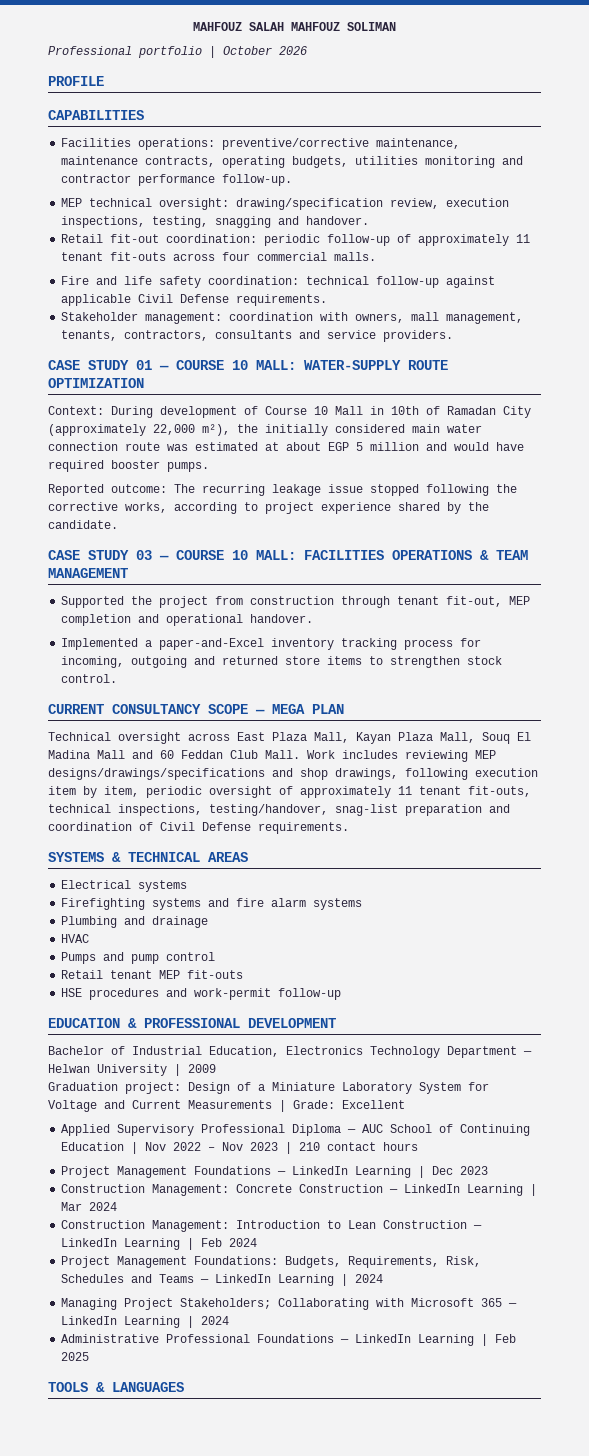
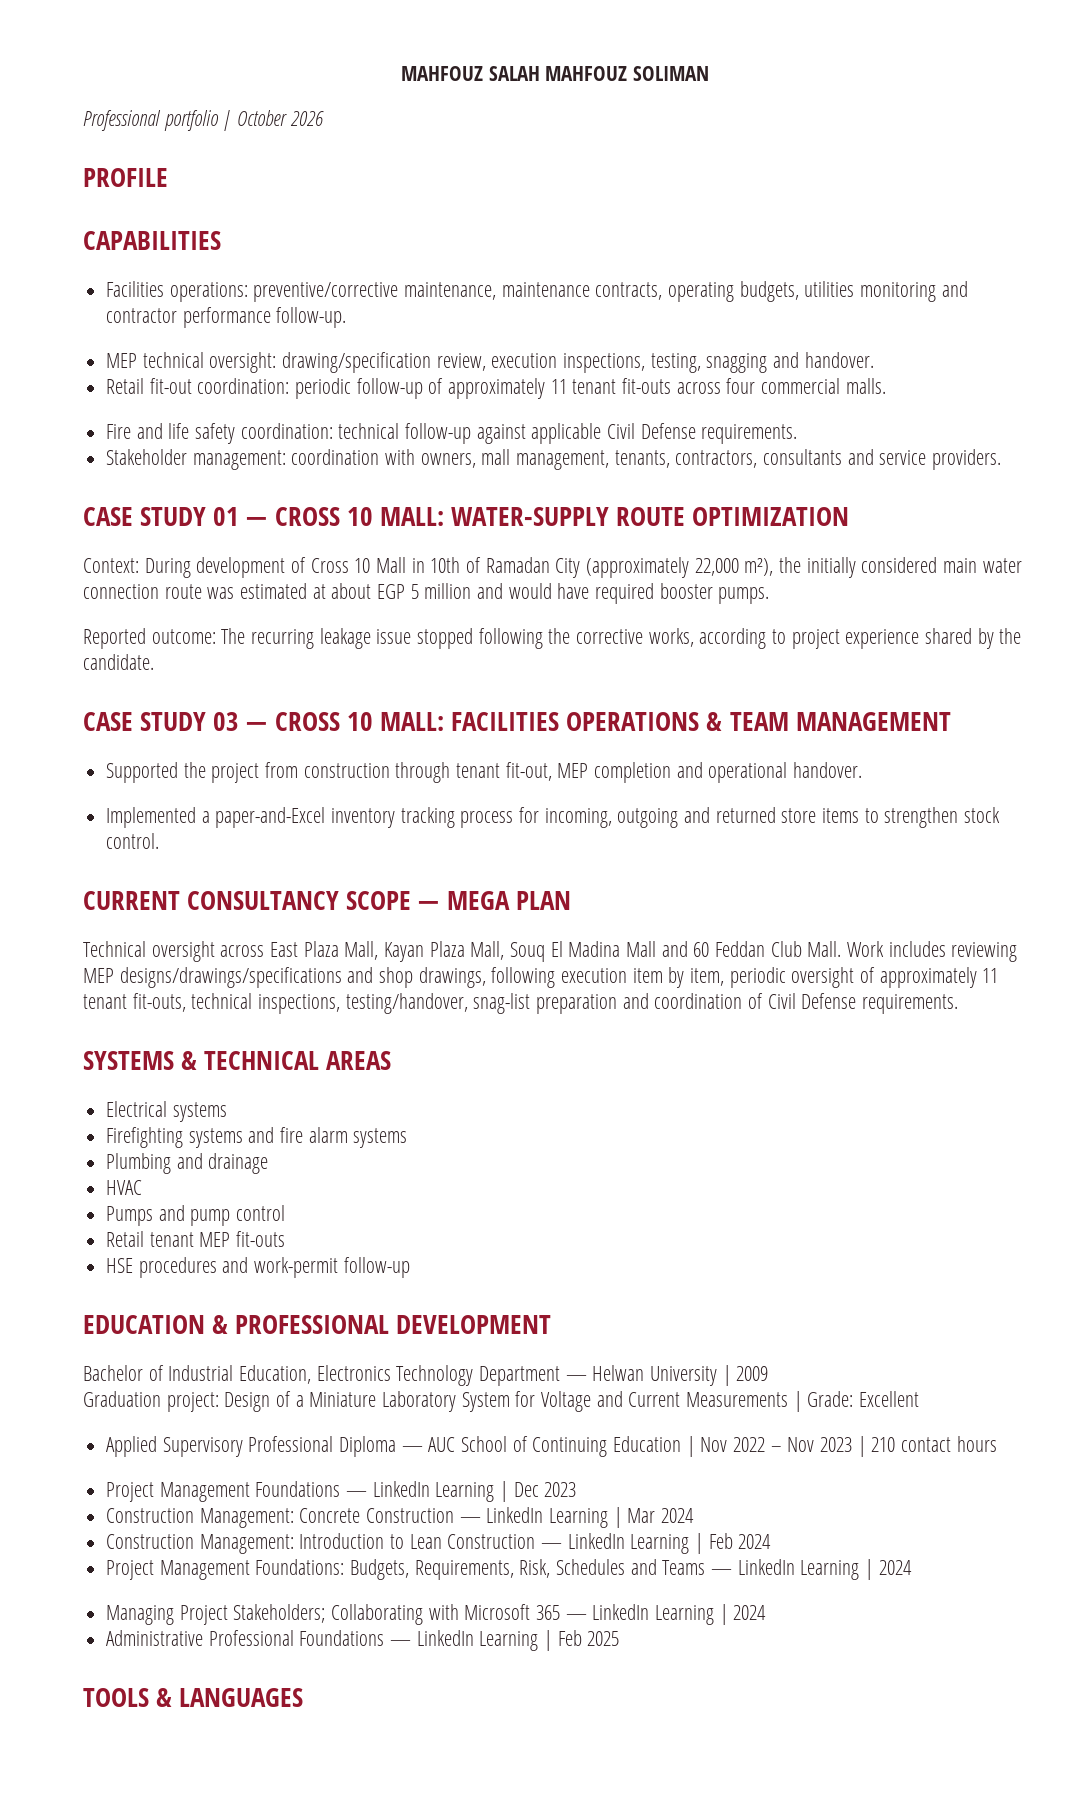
- CASE STUDY 01 — COURSE 10 MALL: WATER-SUPPLY ROUTE OPTIMIZATION
+ CASE STUDY 01 — CROSS 10 MALL: WATER-SUPPLY ROUTE OPTIMIZATION
- Context: During development of Course 10 Mall in 10th of Ramadan City (approximately 22,000 m²), the initially considered main water connection route was estimated at about EGP 5 million and would have required booster pumps.
+ Context: During development of Cross 10 Mall in 10th of Ramadan City (approximately 22,000 m²), the initially considered main water connection route was estimated at about EGP 5 million and would have required booster pumps.
- CASE STUDY 03 — COURSE 10 MALL: FACILITIES OPERATIONS & TEAM MANAGEMENT
+ CASE STUDY 03 — CROSS 10 MALL: FACILITIES OPERATIONS & TEAM MANAGEMENT

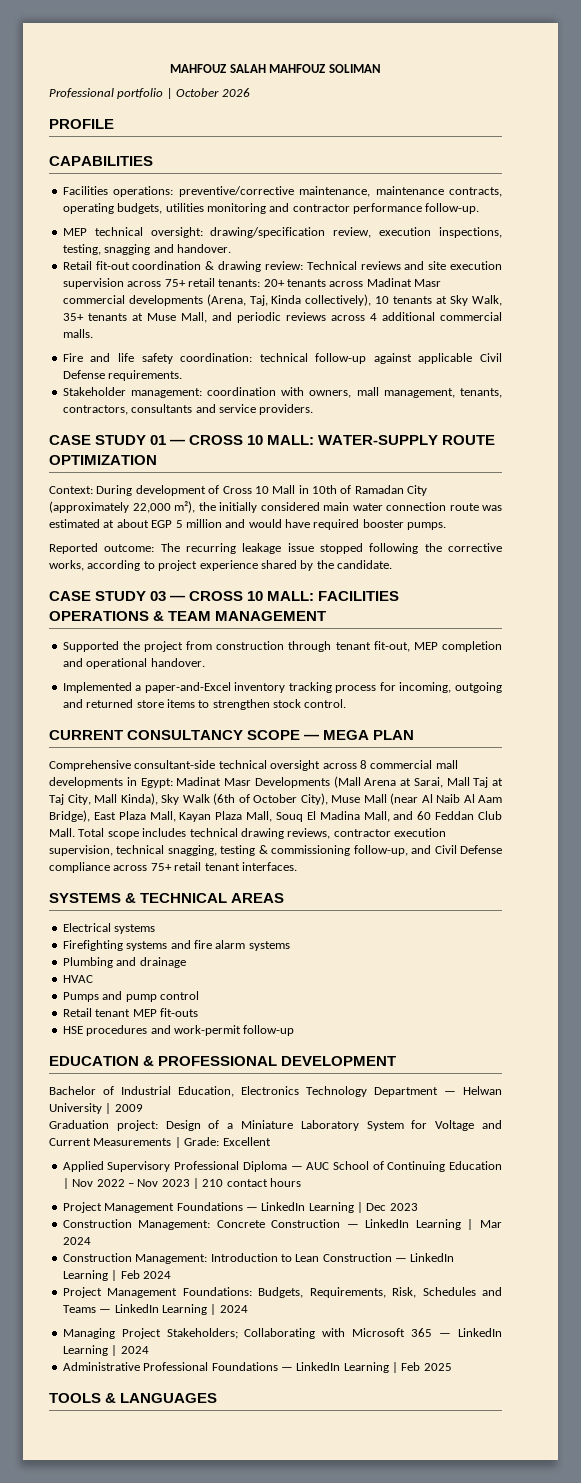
- Retail fit-out coordination: periodic follow-up of approximately 11 tenant fit-outs across four commercial malls.
+ Retail fit-out coordination & drawing review: Technical reviews and site execution supervision across 75+ retail tenants: 20+ tenants across Madinat Masr commercial developments (Arena, Taj, Kinda collectively), 10 tenants at Sky Walk, 35+ tenants at Muse Mall, and periodic reviews across 4 additional commercial malls.
- Technical oversight across East Plaza Mall, Kayan Plaza Mall, Souq El Madina Mall and 60 Feddan Club Mall.
+ Comprehensive consultant-side technical oversight across 8 commercial mall developments in Egypt: Madinat Masr Developments (Mall Arena at Sarai, Mall Taj at Taj City, Mall Kinda), Sky Walk (6th of October City), Muse Mall (near Al Naib Al Aam Bridge), East Plaza Mall, Kayan Plaza Mall, Souq El Madina Mall, and 60 Feddan Club Mall.
- Work includes reviewing MEP designs/drawings/specifications and shop drawings, following execution item by item, periodic oversight of approximately 11 tenant fit-outs, technical inspections, testing/handover, snag-list preparation and coordination of Civil Defense requirements.
+ Total scope includes technical drawing reviews, contractor execution supervision, technical snagging, testing & commissioning follow-up, and Civil Defense compliance across 75+ retail tenant interfaces.

